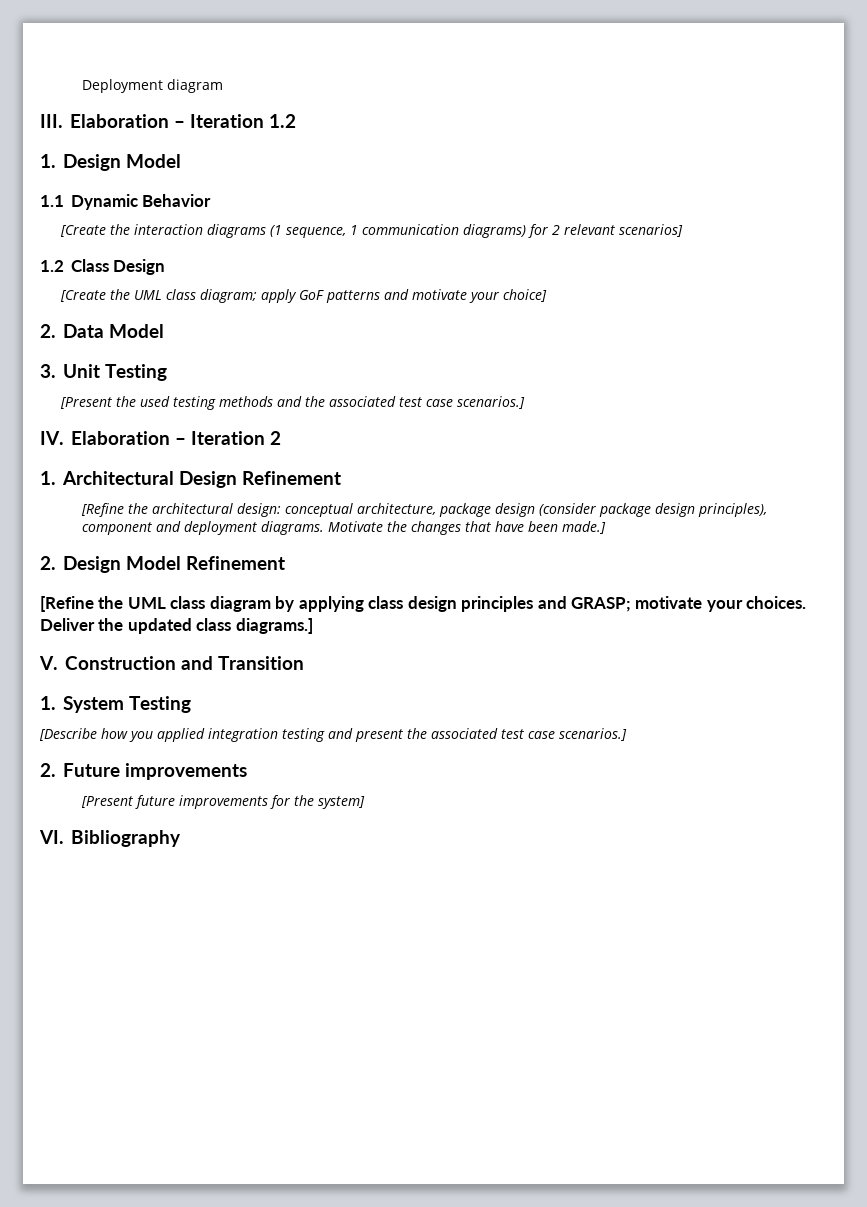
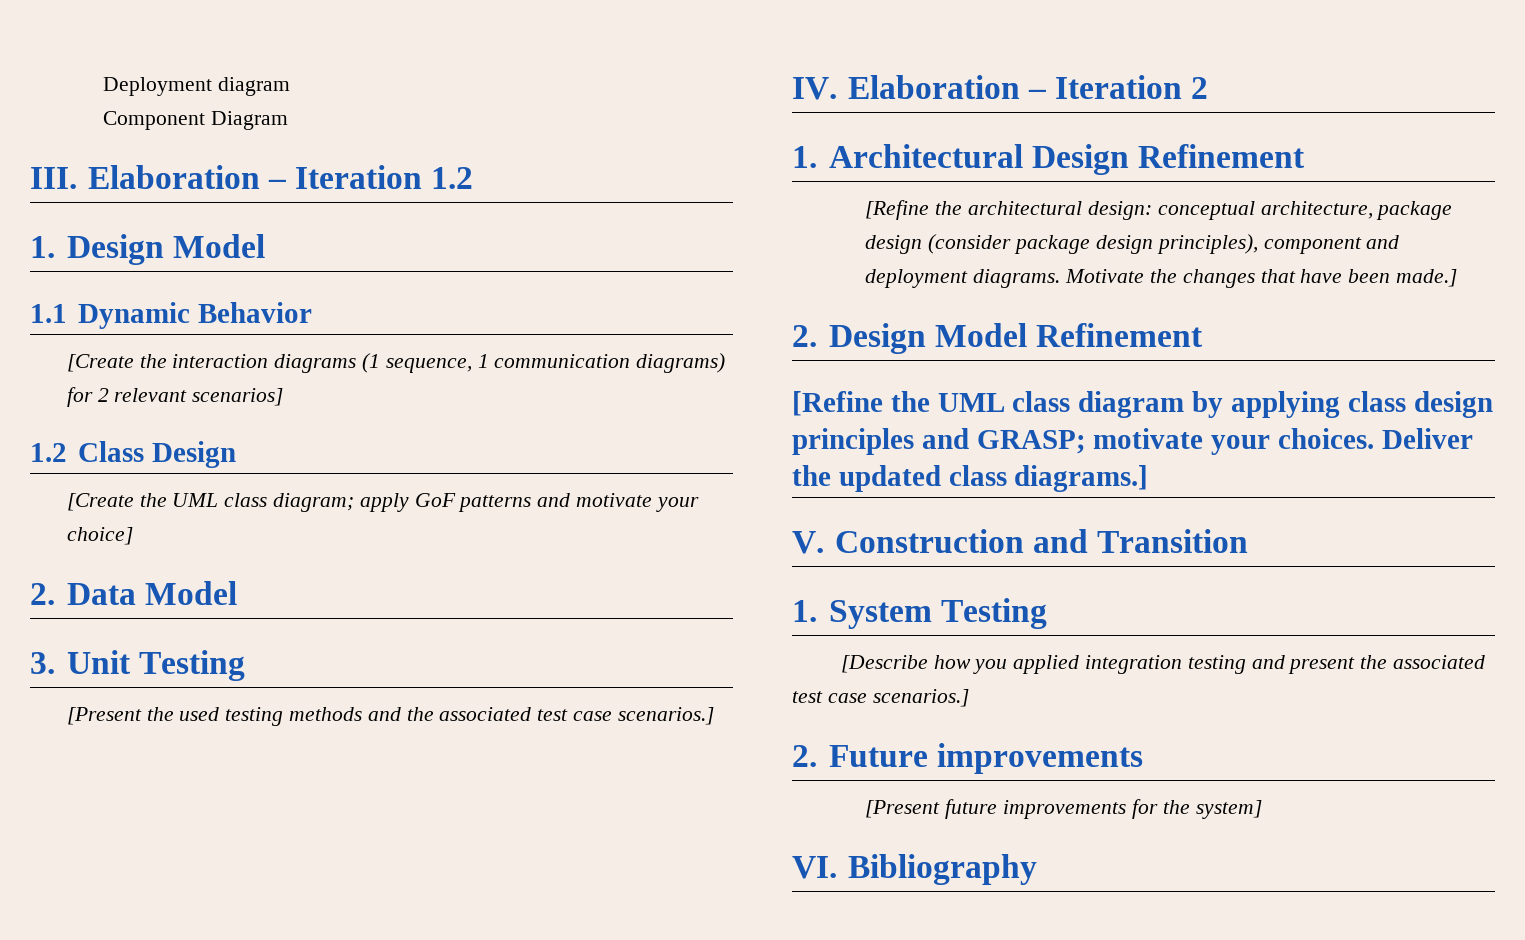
+ Component Diagram

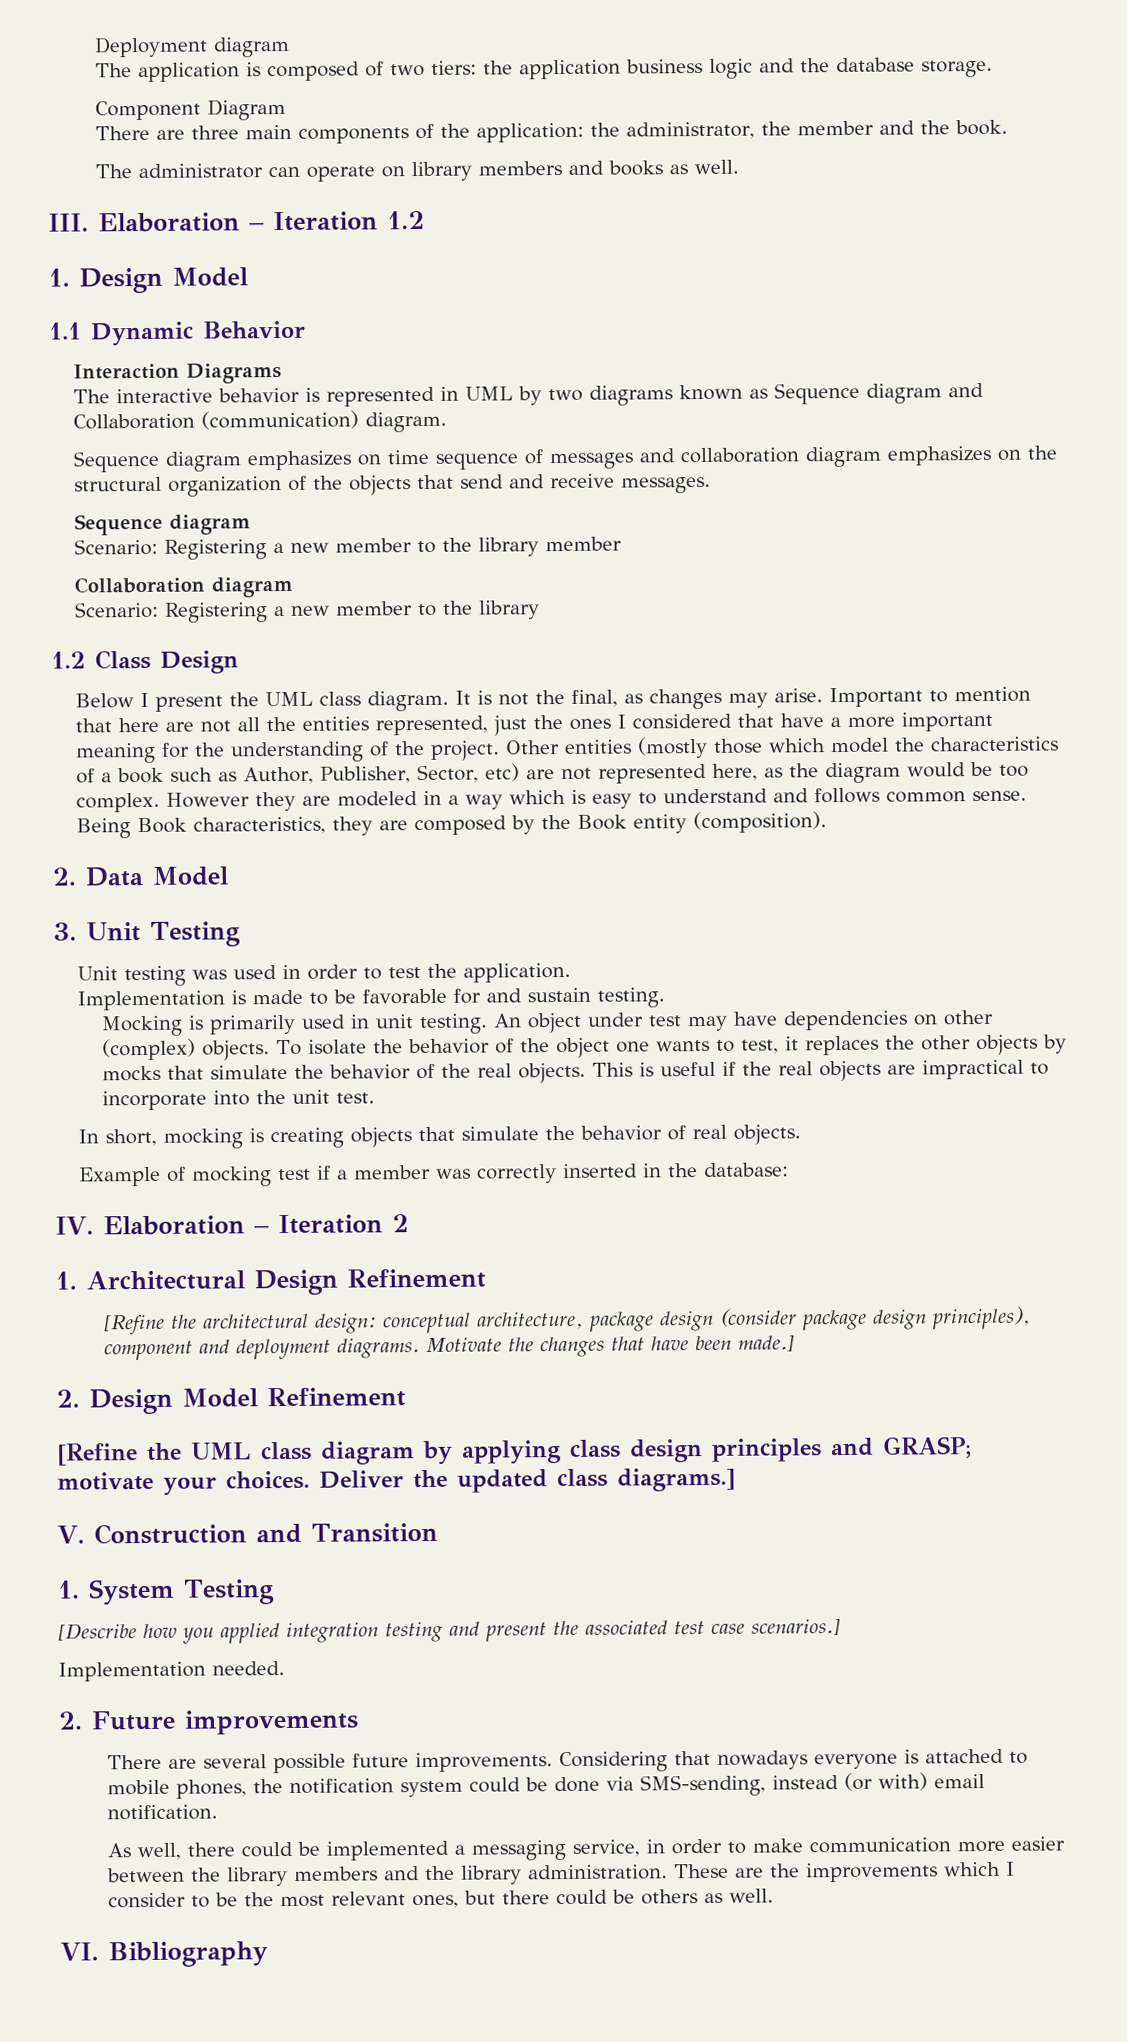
+ The application is composed of two tiers: the application business logic and the database storage.
  Component Diagram
+ There are three main components of the application: the administrator, the member and the book.
+ The administrator can operate on library members and books as well.
- [Create the interaction diagrams (1 sequence, 1 communication diagrams) for 2 relevant scenarios]
+ Interaction Diagrams
+ The interactive behavior is represented in UML by two diagrams known as Sequence diagram and Collaboration (communication) diagram.
+ Sequence diagram emphasizes on time sequence of messages and collaboration diagram emphasizes on the structural organization of the objects that send and receive messages.
+ Sequence diagram
+ Scenario: Registering a new member to the library member
+ Collaboration diagram
+ Scenario: Registering a new member to the library
  1.2 Class Design
- [Create the UML class diagram; apply GoF patterns and motivate your choice]
+ Below I present the UML class diagram. It is not the final, as changes may arise. Important to mention that here are not all the entities represented, just the ones I considered that have a more important meaning for the understanding of the project. Other entities (mostly those which model the characteristics of a book such as Author, Publisher, Sector, etc) are not represented here, as the diagram would be too complex. However they are modeled in a way which is easy to understand and follows common sense. Being Book characteristics, they are composed by the Book entity (composition).
- [Present the used testing methods and the associated test case scenarios.]
+ Unit testing was used in order to test the application.
+ Implementation is made to be favorable for and sustain testing.
+ Mocking is primarily used in unit testing. An object under test may have dependencies on other (complex) objects. To isolate the behavior of the object one wants to test, it replaces the other objects by mocks that simulate the behavior of the real objects. This is useful if the real objects are impractical to incorporate into the unit test.
+ In short, mocking is creating objects that simulate the behavior of real objects.
+ Example of mocking test if a member was correctly inserted in the database:
+ Implementation needed.
- [Present future improvements for the system]
+ There are several possible future improvements. Considering that nowadays everyone is attached to mobile phones, the notification system could be done via SMS-sending, instead (or with) email notification.
+ As well, there could be implemented a messaging service, in order to make communication more easier between the library members and the library administration. These are the improvements which I consider to be the most relevant ones, but there could be others as well.

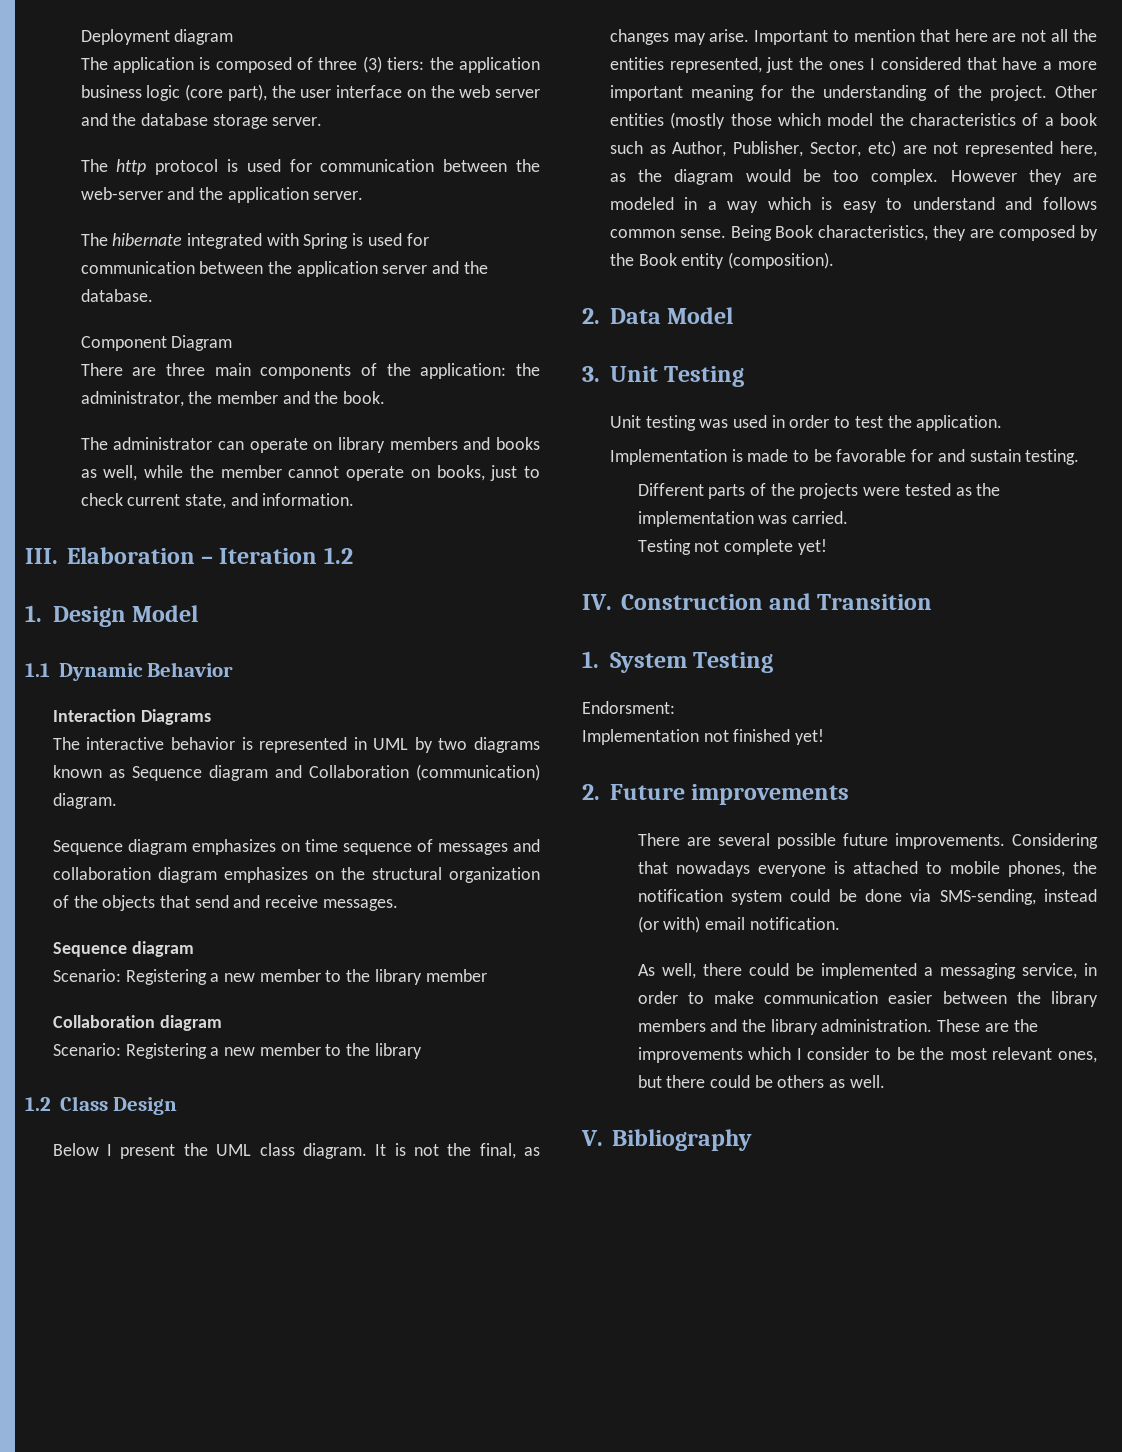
- The application is composed of two tiers: the application business logic and the database storage.
+ The application is composed of three (3) tiers: the application business logic (core part), the user interface on the web server and the database storage server.
+ The http protocol is used for communication between the web-server and the application server.
+ The hibernate integrated with Spring is used for communication between the application server and the database.
- The administrator can operate on library members and books as well.
+ The administrator can operate on library members and books as well, while the member cannot operate on books, just to check current state, and information.
- Mocking is primarily used in unit testing. An object under test may have dependencies on other (complex) objects. To isolate the behavior of the object one wants to test, it replaces the other objects by mocks that simulate the behavior of the real objects. This is useful if the real objects are impractical to incorporate into the unit test.
- In short, mocking is creating objects that simulate the behavior of real objects.
- Example of mocking test if a member was correctly inserted in the database:
- IV. Elaboration – Iteration 2
- 1. Architectural Design Refinement
- [Refine the architectural design: conceptual architecture, package design (consider package design principles), component and deployment diagrams. Motivate the changes that have been made.]
- 2. Design Model Refinement
- [Refine the UML class diagram by applying class design principles and GRASP; motivate your choices. Deliver the updated class diagrams.]
- V. Construction and Transition
+ Different parts of the projects were tested as the implementation was carried.
+ Testing not complete yet!
+ IV. Construction and Transition
- [Describe how you applied integration testing and present the associated test case scenarios.]
- Implementation needed.
+ Endorsment:
+ Implementation not finished yet!
- As well, there could be implemented a messaging service, in order to make communication more easier between the library members and the library administration.
+ As well, there could be implemented a messaging service, in order to make communication easier between the library members and the library administration.
- VI. Bibliography
+ V. Bibliography

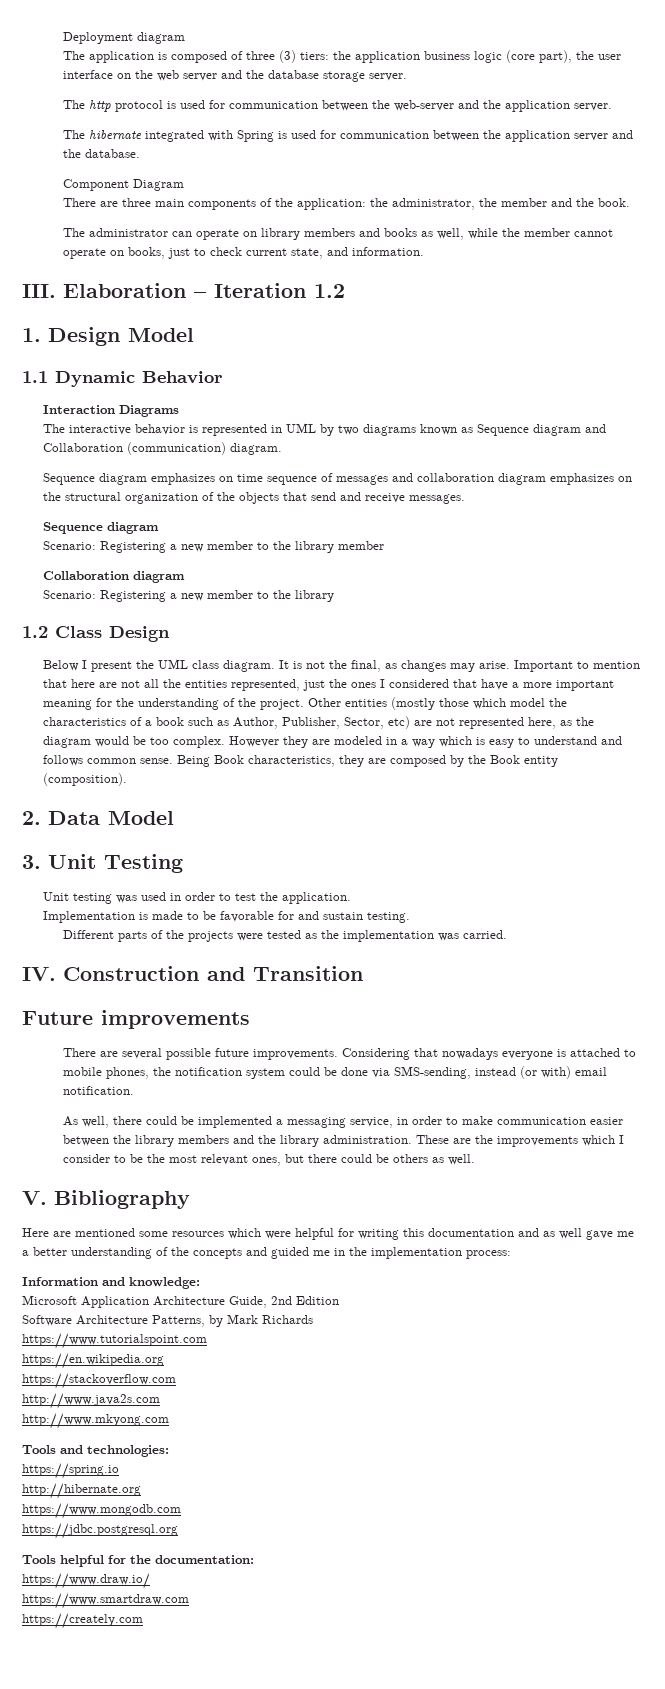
- Testing not complete yet!
- 1. System Testing
- Endorsment:
- Implementation not finished yet!
- 2. Future improvements
+ Future improvements
+ Here are mentioned some resources which were helpful for writing this documentation and as well gave me a better understanding of the concepts and guided me in the implementation process:
+ Information and knowledge:
+ Microsoft Application Architecture Guide, 2nd Edition
+ Software Architecture Patterns, by Mark Richards
+ https://www.tutorialspoint.com
+ https://en.wikipedia.org
+ https://stackoverflow.com
+ http://www.java2s.com
+ http://www.mkyong.com
+ Tools and technologies:
+ https://spring.io
+ http://hibernate.org
+ https://www.mongodb.com
+ https://jdbc.postgresql.org
+ Tools helpful for the documentation:
+ https://www.draw.io/
+ https://www.smartdraw.com
+ https://creately.com

